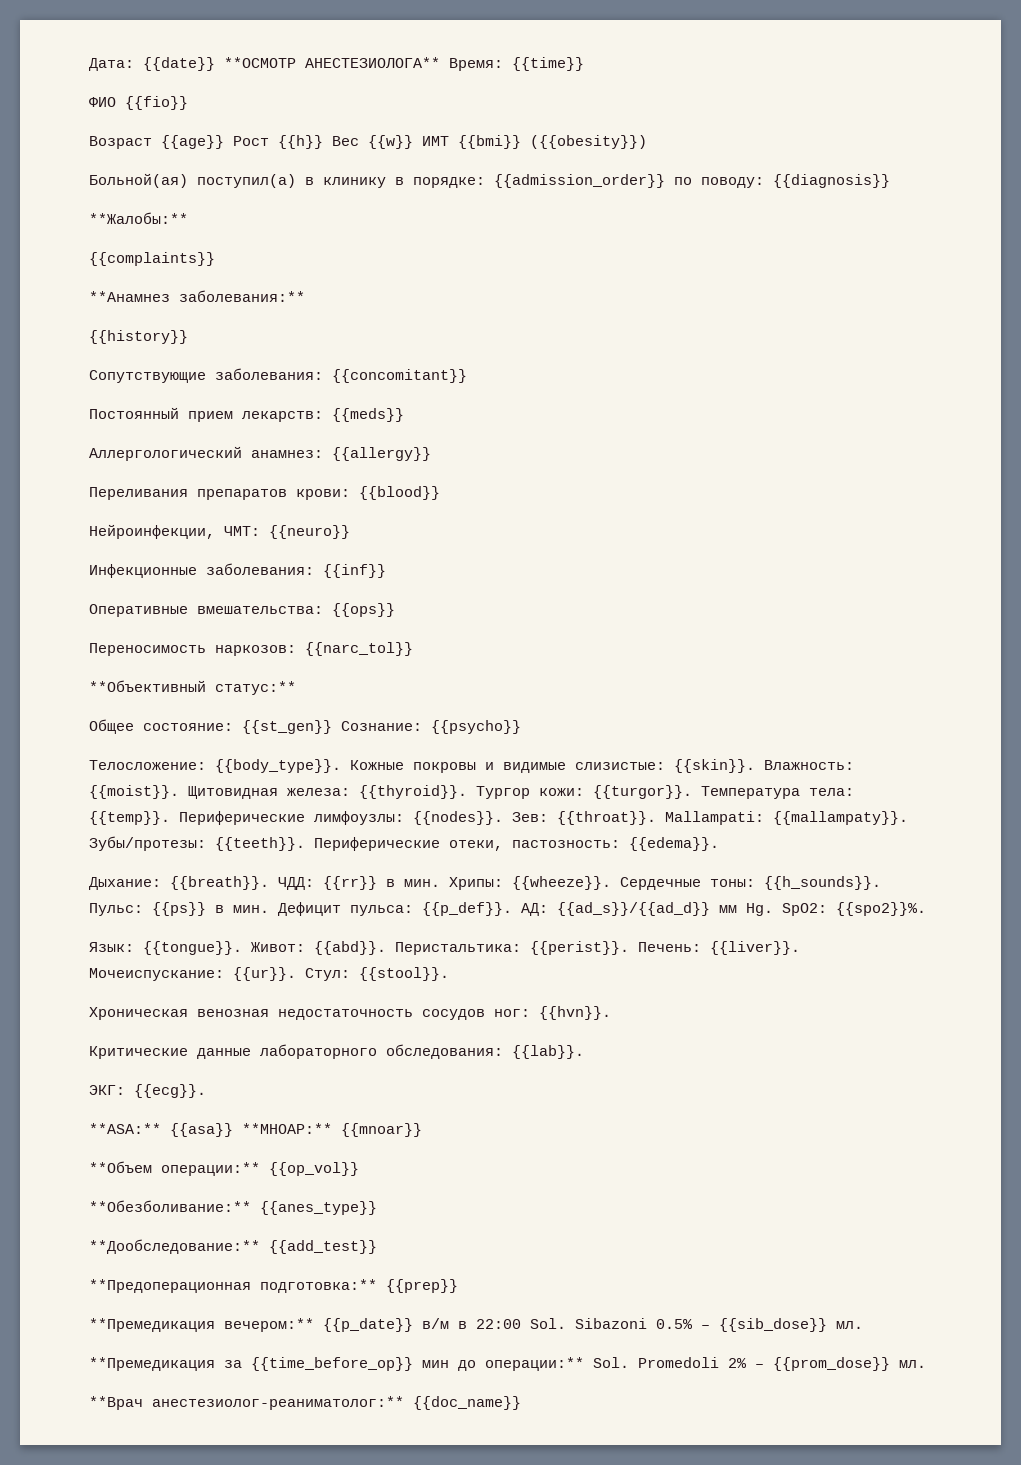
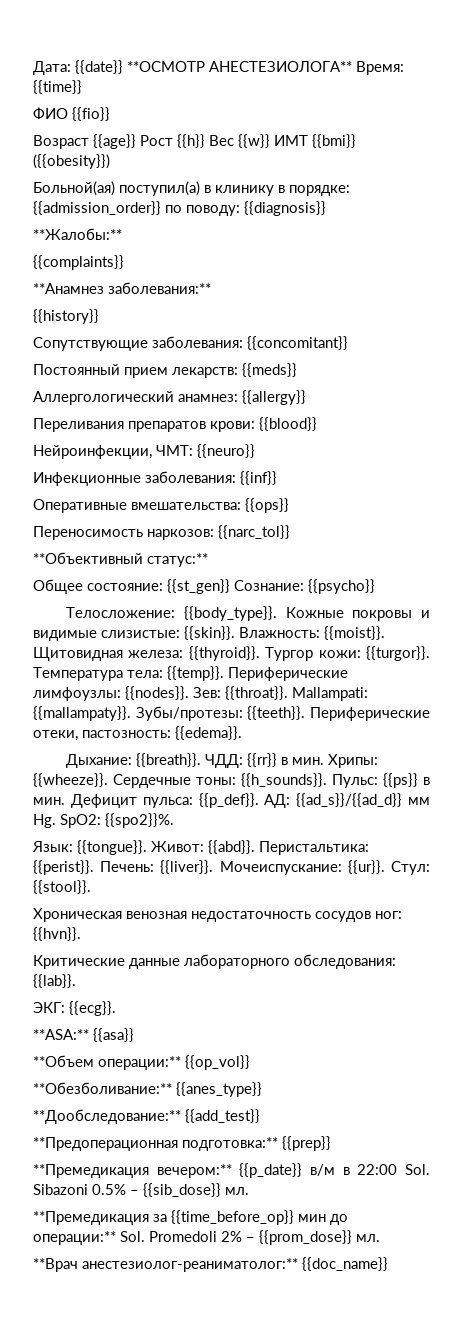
- **ASA:** {{asa}} **МНОАР:** {{mnoar}}
+ **ASA:** {{asa}}

